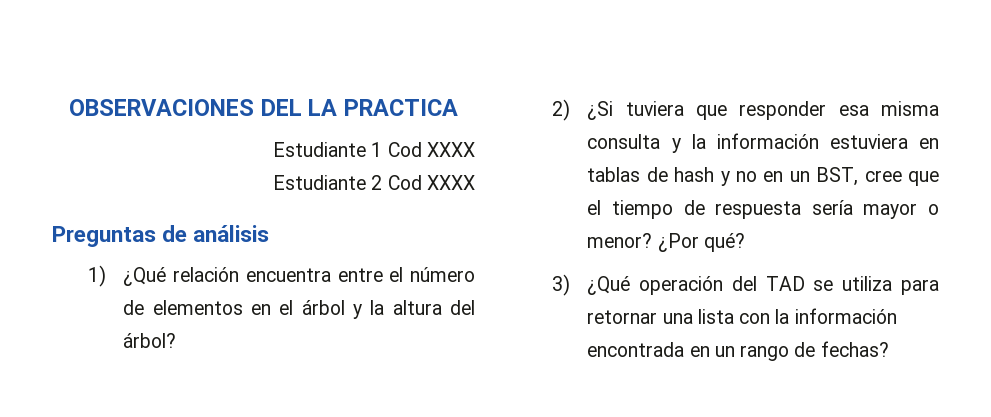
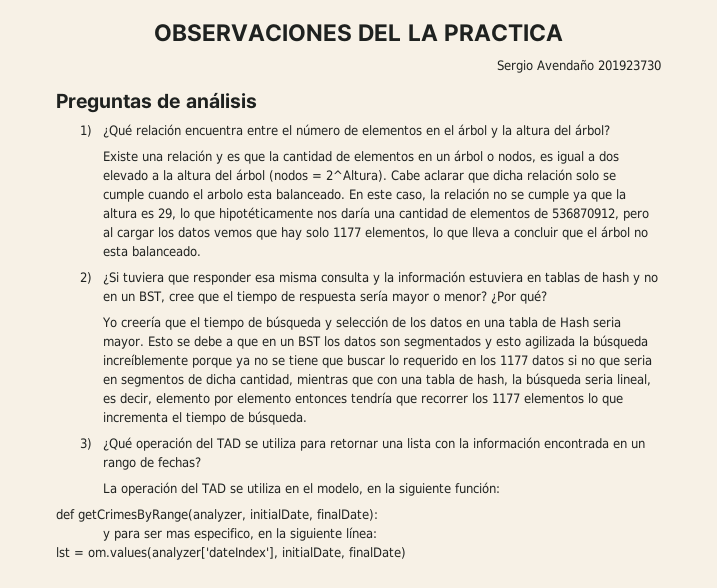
- Estudiante 1 Cod XXXX
- Estudiante 2 Cod XXXX
+ Sergio Avendaño 201923730
+ Existe una relación y es que la cantidad de elementos en un árbol o nodos, es igual a dos elevado a la altura del árbol (nodos = 2^Altura). Cabe aclarar que dicha relación solo se cumple cuando el arbolo esta balanceado. En este caso, la relación no se cumple ya que la altura es 29, lo que hipotéticamente nos daría una cantidad de elementos de 536870912, pero al cargar los datos vemos que hay solo 1177 elementos, lo que lleva a concluir que el árbol no esta balanceado.
+ Yo creería que el tiempo de búsqueda y selección de los datos en una tabla de Hash seria mayor. Esto se debe a que en un BST los datos son segmentados y esto agilizada la búsqueda increíblemente porque ya no se tiene que buscar lo requerido en los 1177 datos si no que seria en segmentos de dicha cantidad, mientras que con una tabla de hash, la búsqueda seria lineal, es decir, elemento por elemento entonces tendría que recorrer los 1177 elementos lo que incrementa el tiempo de búsqueda.
+ La operación del TAD se utiliza en el modelo, en la siguiente función:
+ def getCrimesByRange(analyzer, initialDate, finalDate):
+ y para ser mas especifico, en la siguiente línea:
+ lst = om.values(analyzer['dateIndex'], initialDate, finalDate)

